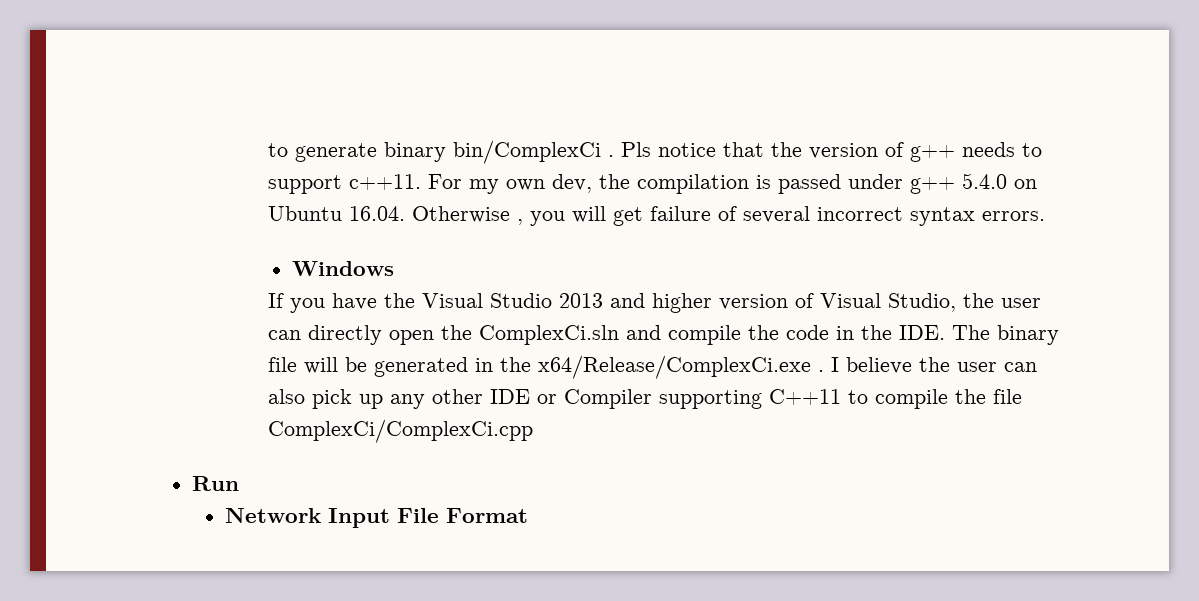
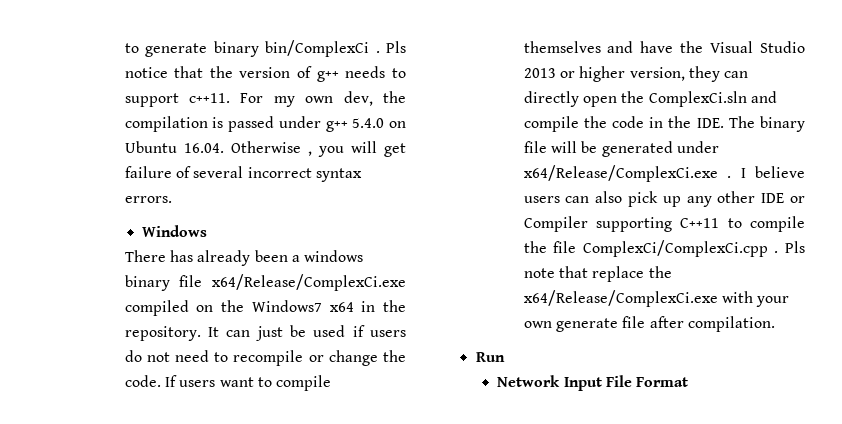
- If you have the Visual Studio 2013 and higher version of Visual Studio, the user can directly open the ComplexCi.sln and compile the code in the IDE. The binary file will be generated in the x64/Release/ComplexCi.exe .
+ There has already been a windows binary file x64/Release/ComplexCi.exe compiled on the Windows7 x64 in the repository. It can just be used if users do not need to recompile or change the code. If users want to compile themselves and have the Visual Studio 2013 or higher version, they can directly open the ComplexCi.sln and compile the code in the IDE. The binary file will be generated under x64/Release/ComplexCi.exe .
- I believe the user can also pick up any other IDE or Compiler supporting C++11 to compile the file ComplexCi/ComplexCi.cpp
+ I believe users can also pick up any other IDE or Compiler supporting C++11 to compile the file ComplexCi/ComplexCi.cpp . Pls note that replace the x64/Release/ComplexCi.exe with your own generate file after compilation.

